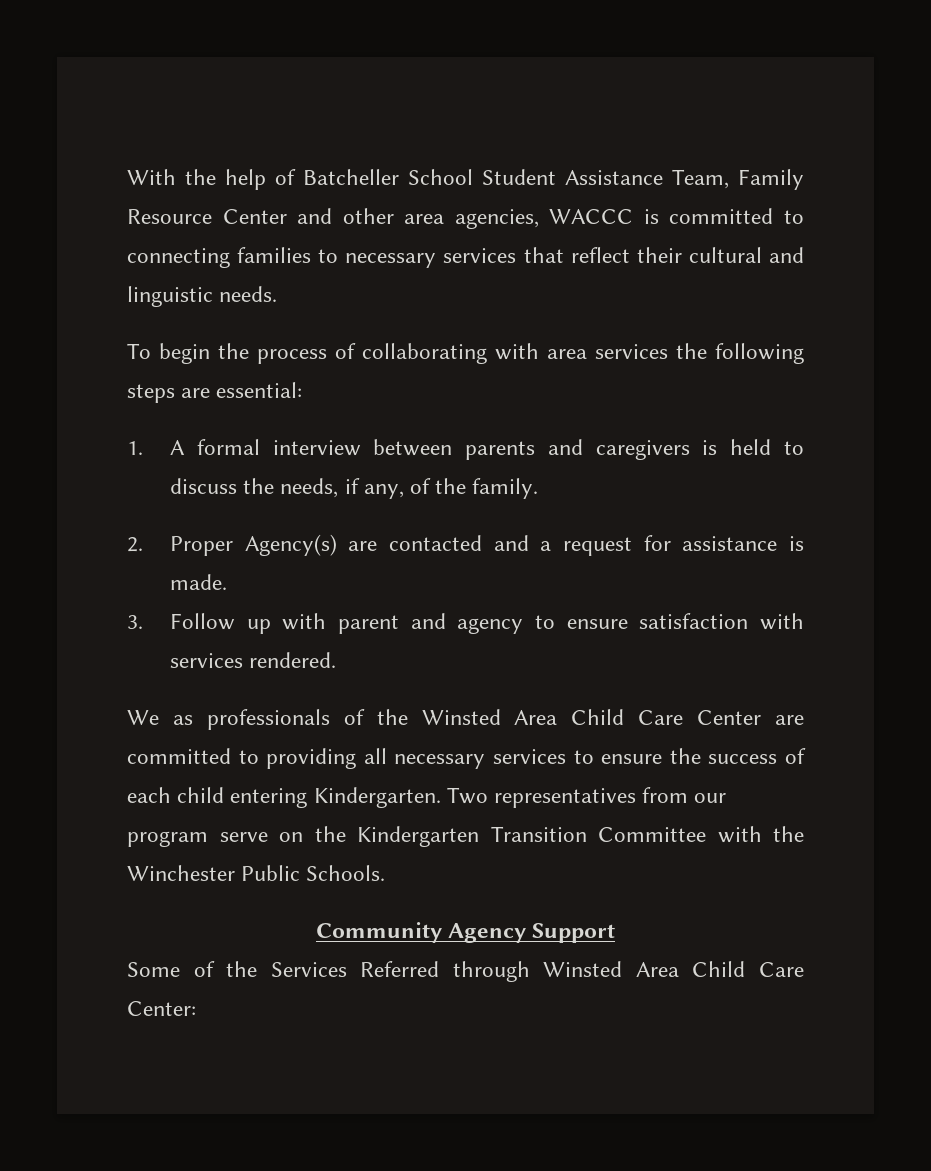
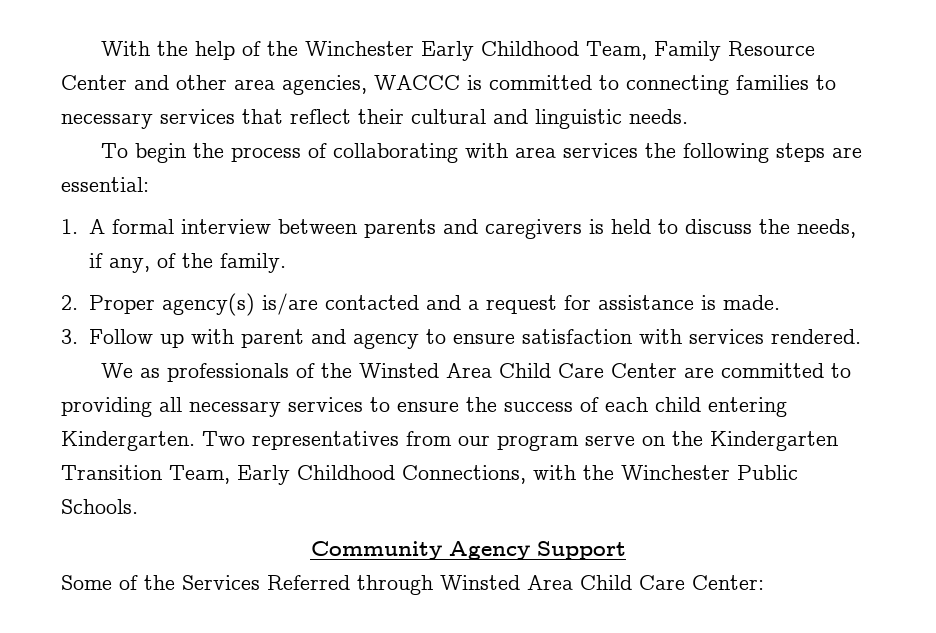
- With the help of Batcheller School Student Assistance Team, Family Resource Center and other area agencies, WACCC is committed to connecting families to necessary services that reflect their cultural and linguistic needs.
+ With the help of the Winchester Early Childhood Team, Family Resource Center and other area agencies, WACCC is committed to connecting families to necessary services that reflect their cultural and linguistic needs.
- 2. Proper Agency(s) are contacted and a request for assistance is made.
+ 2. Proper agency(s) is/are contacted and a request for assistance is made.
- Two representatives from our program serve on the Kindergarten Transition Committee with the Winchester Public Schools.
+ Two representatives from our program serve on the Kindergarten Transition Team, Early Childhood Connections, with the Winchester Public Schools.

